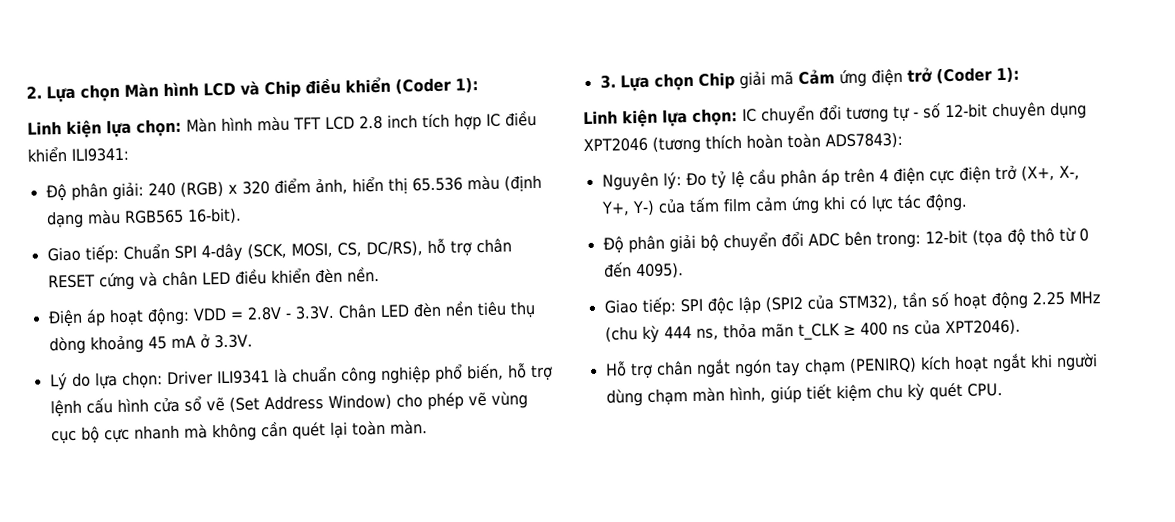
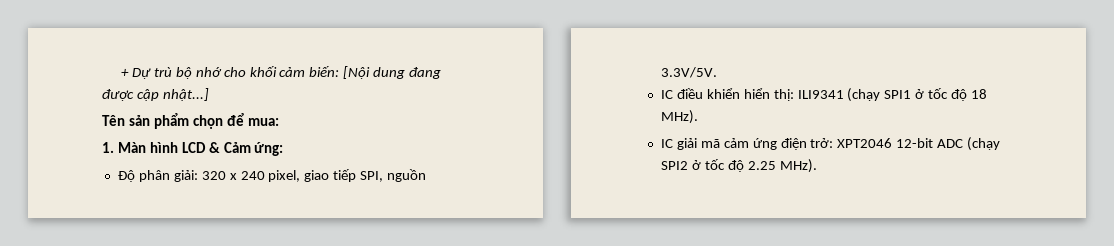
- 2. Lựa chọn Màn hình LCD và Chip điều khiển (Coder 1):
- Linh kiện lựa chọn: Màn hình màu TFT LCD 2.8 inch tích hợp IC điều khiển ILI9341:
- Độ phân giải: 240 (RGB) x 320 điểm ảnh, hiển thị 65.536 màu (định dạng màu RGB565 16-bit).
- Giao tiếp: Chuẩn SPI 4-dây (SCK, MOSI, CS, DC/RS), hỗ trợ chân RESET cứng và chân LED điều khiển đèn nền.
- Điện áp hoạt động: VDD = 2.8V - 3.3V. Chân LED đèn nền tiêu thụ dòng khoảng 45 mA ở 3.3V.
- Lý do lựa chọn: Driver ILI9341 là chuẩn công nghiệp phổ biến, hỗ trợ lệnh cấu hình cửa sổ vẽ (Set Address Window) cho phép vẽ vùng cục bộ cực nhanh mà không cần quét lại toàn màn.
- 3. Lựa chọn Chip giải mã Cảm ứng điện trở (Coder 1):
- Linh kiện lựa chọn: IC chuyển đổi tương tự - số 12-bit chuyên dụng XPT2046 (tương thích hoàn toàn ADS7843):
- Nguyên lý: Đo tỷ lệ cầu phân áp trên 4 điện cực điện trở (X+, X-, Y+, Y-) của tấm film cảm ứng khi có lực tác động.
- Độ phân giải bộ chuyển đổi ADC bên trong: 12-bit (tọa độ thô từ 0 đến 4095).
- Giao tiếp: SPI độc lập (SPI2 của STM32), tần số hoạt động 2.25 MHz (chu kỳ 444 ns, thỏa mãn t_CLK ≥ 400 ns của XPT2046).
- Hỗ trợ chân ngắt ngón tay chạm (PENIRQ) kích hoạt ngắt khi người dùng chạm màn hình, giúp tiết kiệm chu kỳ quét CPU.
+ + Dự trù bộ nhớ cho khối cảm biến: [Nội dung đang được cập nhật...]
+ Tên sản phẩm chọn để mua:
+ 1. Màn hình LCD & Cảm ứng:
+ Độ phân giải: 320 x 240 pixel, giao tiếp SPI, nguồn 3.3V/5V.
+ IC điều khiển hiển thị: ILI9341 (chạy SPI1 ở tốc độ 18 MHz).
+ IC giải mã cảm ứng điện trở: XPT2046 12-bit ADC (chạy SPI2 ở tốc độ 2.25 MHz).

